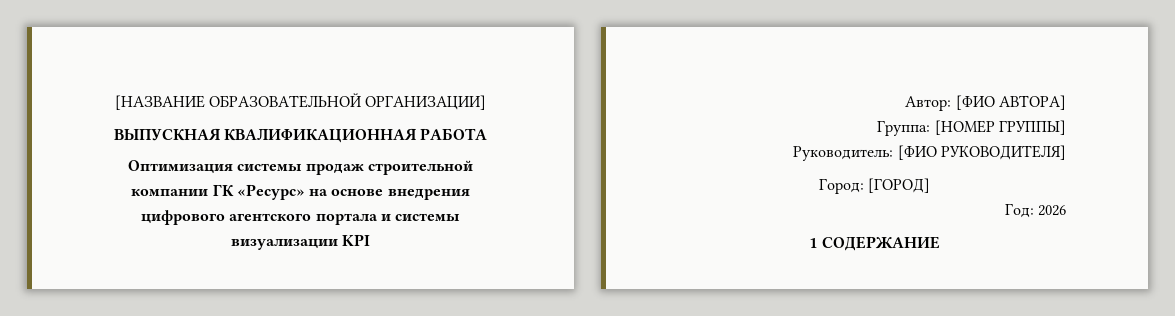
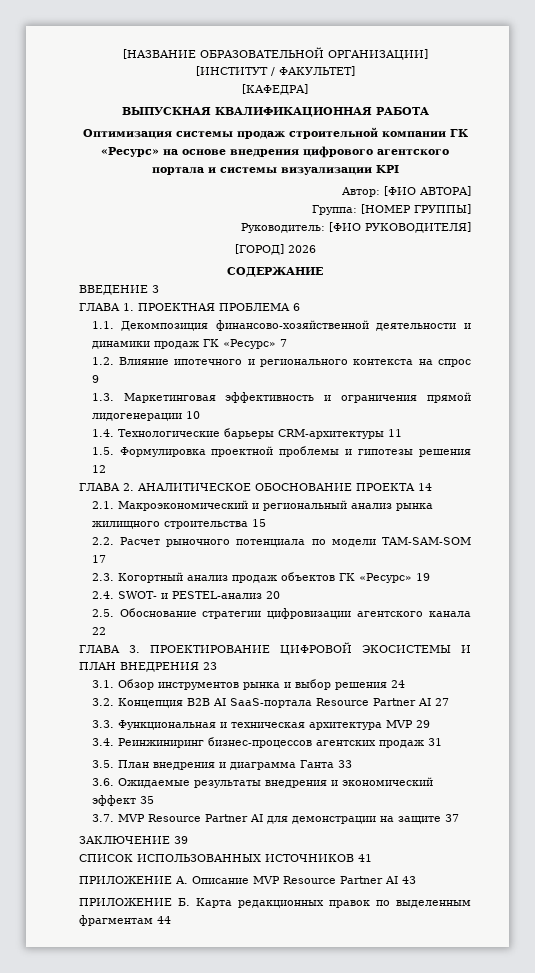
+ [ИНСТИТУТ / ФАКУЛЬТЕТ]
+ [КАФЕДРА]
- Город: [ГОРОД]
- Год: 2026
+ [ГОРОД] 2026
- 1 СОДЕРЖАНИЕ
+ СОДЕРЖАНИЕ
+ ВВЕДЕНИЕ 3
+ ГЛАВА 1. ПРОЕКТНАЯ ПРОБЛЕМА 6
+ 1.1. Декомпозиция финансово-хозяйственной деятельности и динамики продаж ГК «Ресурс» 7
+ 1.2. Влияние ипотечного и регионального контекста на спрос 9
+ 1.3. Маркетинговая эффективность и ограничения прямой лидогенерации 10
+ 1.4. Технологические барьеры CRM-архитектуры 11
+ 1.5. Формулировка проектной проблемы и гипотезы решения 12
+ ГЛАВА 2. АНАЛИТИЧЕСКОЕ ОБОСНОВАНИЕ ПРОЕКТА 14
+ 2.1. Макроэкономический и региональный анализ рынка жилищного строительства 15
+ 2.2. Расчет рыночного потенциала по модели TAM-SAM-SOM 17
+ 2.3. Когортный анализ продаж объектов ГК «Ресурс» 19
+ 2.4. SWOT- и PESTEL-анализ 20
+ 2.5. Обоснование стратегии цифровизации агентского канала 22
+ ГЛАВА 3. ПРОЕКТИРОВАНИЕ ЦИФРОВОЙ ЭКОСИСТЕМЫ И ПЛАН ВНЕДРЕНИЯ 23
+ 3.1. Обзор инструментов рынка и выбор решения 24
+ 3.2. Концепция B2B AI SaaS-портала Resource Partner AI 27
+ 3.3. Функциональная и техническая архитектура MVP 29
+ 3.4. Реинжиниринг бизнес-процессов агентских продаж 31
+ 3.5. План внедрения и диаграмма Ганта 33
+ 3.6. Ожидаемые результаты внедрения и экономический эффект 35
+ 3.7. MVP Resource Partner AI для демонстрации на защите 37
+ ЗАКЛЮЧЕНИЕ 39
+ СПИСОК ИСПОЛЬЗОВАННЫХ ИСТОЧНИКОВ 41
+ ПРИЛОЖЕНИЕ А. Описание MVP Resource Partner AI 43
+ ПРИЛОЖЕНИЕ Б. Карта редакционных правок по выделенным фрагментам 44

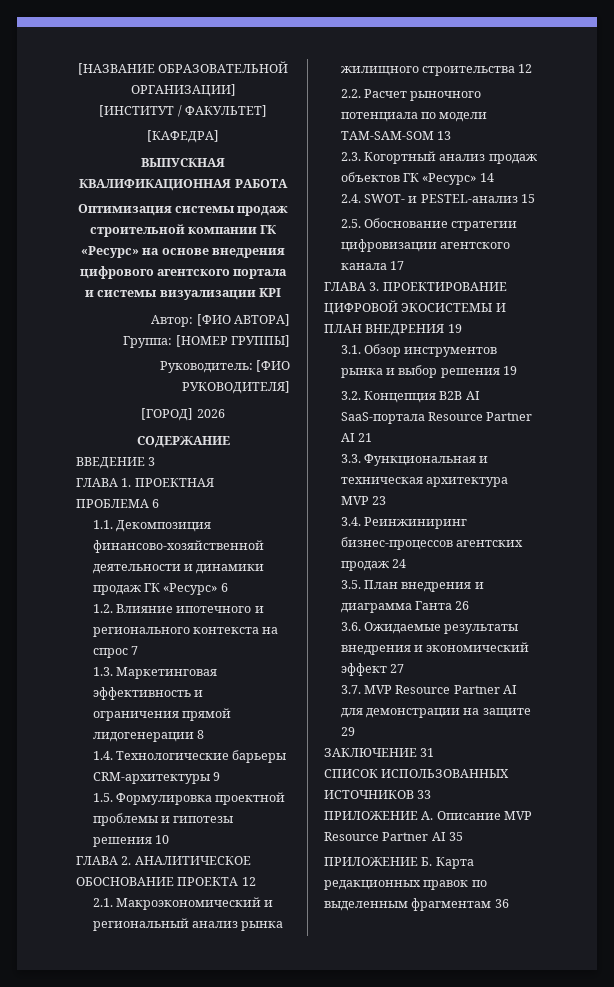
- 1.1. Декомпозиция финансово-хозяйственной деятельности и динамики продаж ГК «Ресурс» 7
+ 1.1. Декомпозиция финансово-хозяйственной деятельности и динамики продаж ГК «Ресурс» 6
- 1.2. Влияние ипотечного и регионального контекста на спрос 9
+ 1.2. Влияние ипотечного и регионального контекста на спрос 7
- 1.3. Маркетинговая эффективность и ограничения прямой лидогенерации 10
+ 1.3. Маркетинговая эффективность и ограничения прямой лидогенерации 8
- 1.4. Технологические барьеры CRM-архитектуры 11
+ 1.4. Технологические барьеры CRM-архитектуры 9
- 1.5. Формулировка проектной проблемы и гипотезы решения 12
+ 1.5. Формулировка проектной проблемы и гипотезы решения 10
- ГЛАВА 2. АНАЛИТИЧЕСКОЕ ОБОСНОВАНИЕ ПРОЕКТА 14
+ ГЛАВА 2. АНАЛИТИЧЕСКОЕ ОБОСНОВАНИЕ ПРОЕКТА 12
- 2.1. Макроэкономический и региональный анализ рынка жилищного строительства 15
+ 2.1. Макроэкономический и региональный анализ рынка жилищного строительства 12
- 2.2. Расчет рыночного потенциала по модели TAM-SAM-SOM 17
+ 2.2. Расчет рыночного потенциала по модели TAM-SAM-SOM 13
- 2.3. Когортный анализ продаж объектов ГК «Ресурс» 19
+ 2.3. Когортный анализ продаж объектов ГК «Ресурс» 14
- 2.4. SWOT- и PESTEL-анализ 20
+ 2.4. SWOT- и PESTEL-анализ 15
- 2.5. Обоснование стратегии цифровизации агентского канала 22
+ 2.5. Обоснование стратегии цифровизации агентского канала 17
- ГЛАВА 3. ПРОЕКТИРОВАНИЕ ЦИФРОВОЙ ЭКОСИСТЕМЫ И ПЛАН ВНЕДРЕНИЯ 23
+ ГЛАВА 3. ПРОЕКТИРОВАНИЕ ЦИФРОВОЙ ЭКОСИСТЕМЫ И ПЛАН ВНЕДРЕНИЯ 19
- 3.1. Обзор инструментов рынка и выбор решения 24
+ 3.1. Обзор инструментов рынка и выбор решения 19
- 3.2. Концепция B2B AI SaaS-портала Resource Partner AI 27
+ 3.2. Концепция B2B AI SaaS-портала Resource Partner AI 21
- 3.3. Функциональная и техническая архитектура MVP 29
+ 3.3. Функциональная и техническая архитектура MVP 23
- 3.4. Реинжиниринг бизнес-процессов агентских продаж 31
+ 3.4. Реинжиниринг бизнес-процессов агентских продаж 24
- 3.5. План внедрения и диаграмма Ганта 33
+ 3.5. План внедрения и диаграмма Ганта 26
- 3.6. Ожидаемые результаты внедрения и экономический эффект 35
+ 3.6. Ожидаемые результаты внедрения и экономический эффект 27
- 3.7. MVP Resource Partner AI для демонстрации на защите 37
+ 3.7. MVP Resource Partner AI для демонстрации на защите 29
- ЗАКЛЮЧЕНИЕ 39
+ ЗАКЛЮЧЕНИЕ 31
- СПИСОК ИСПОЛЬЗОВАННЫХ ИСТОЧНИКОВ 41
+ СПИСОК ИСПОЛЬЗОВАННЫХ ИСТОЧНИКОВ 33
- ПРИЛОЖЕНИЕ А. Описание MVP Resource Partner AI 43
+ ПРИЛОЖЕНИЕ А. Описание MVP Resource Partner AI 35
- ПРИЛОЖЕНИЕ Б. Карта редакционных правок по выделенным фрагментам 44
+ ПРИЛОЖЕНИЕ Б. Карта редакционных правок по выделенным фрагментам 36

